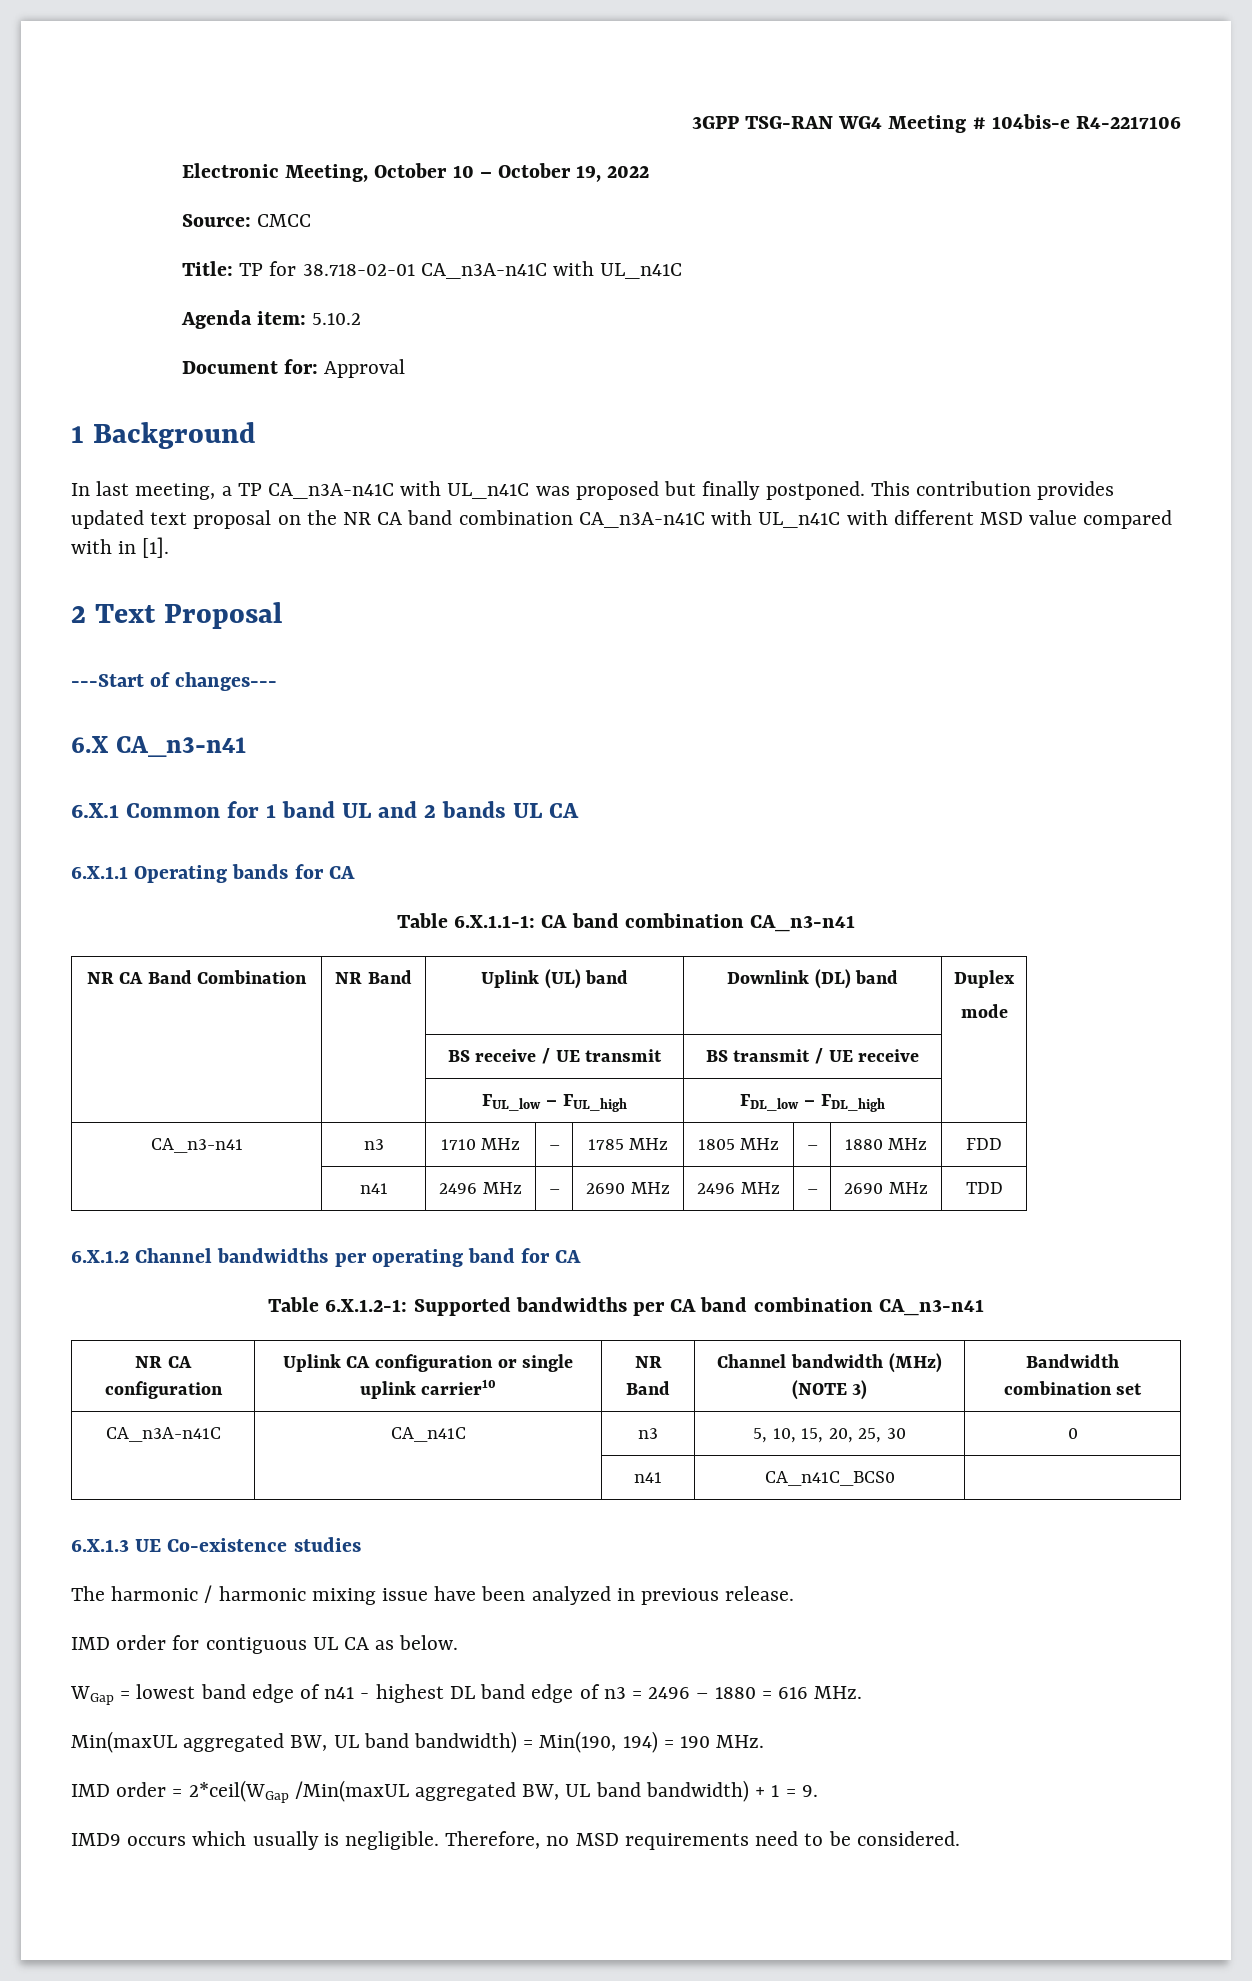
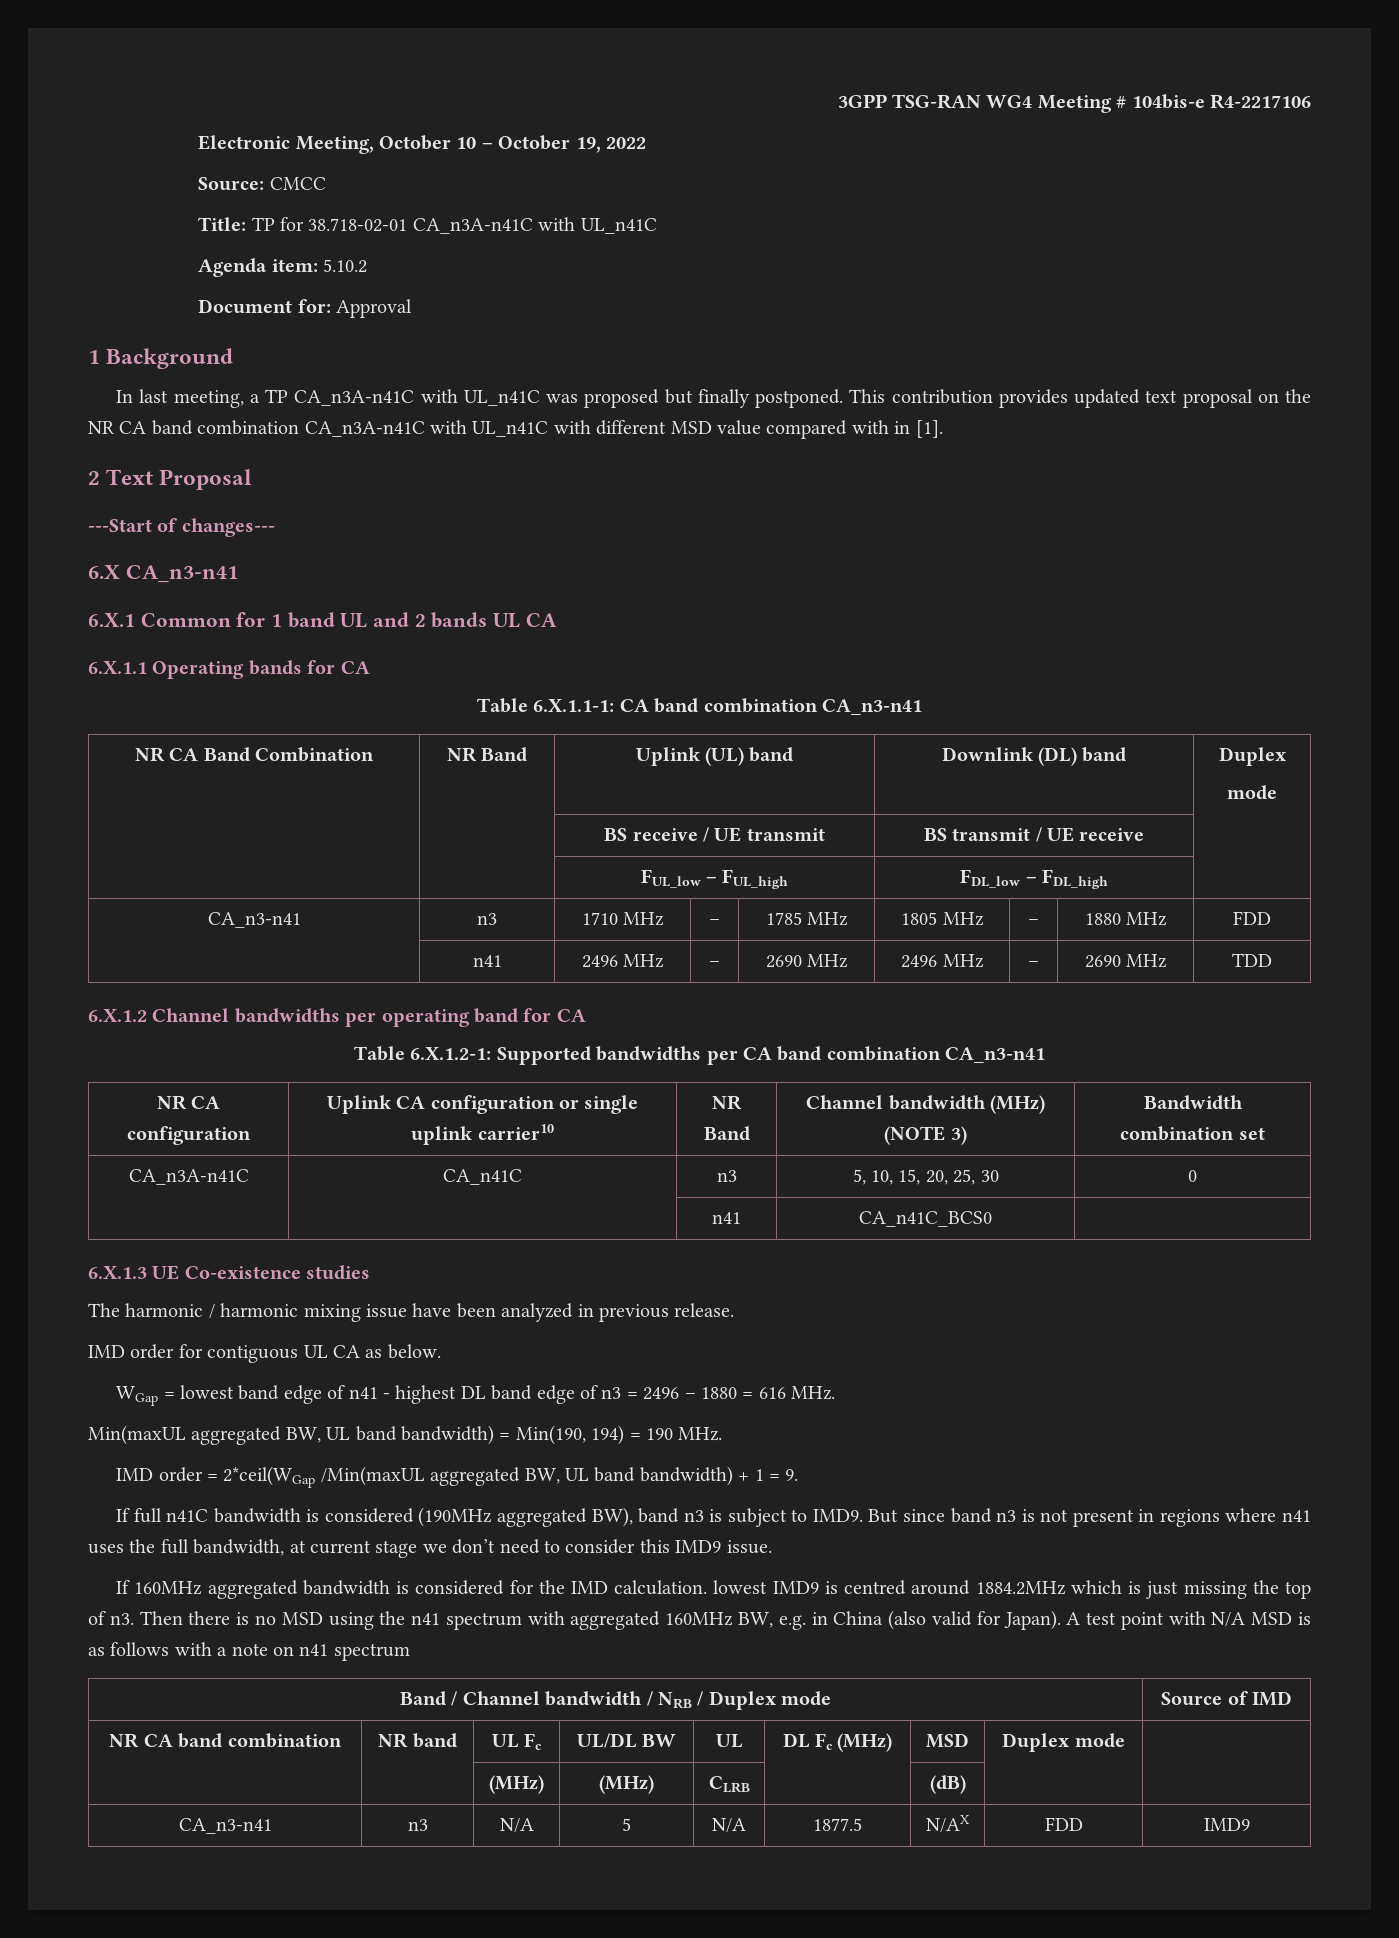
- IMD9 occurs which usually is negligible. Therefore, no MSD requirements need to be considered.
+ If full n41C bandwidth is considered (190MHz aggregated BW), band n3 is subject to IMD9. But since band n3 is not present in regions where n41 uses the full bandwidth, at current stage we don’t need to consider this IMD9 issue.
+ If 160MHz aggregated bandwidth is considered for the IMD calculation. lowest IMD9 is centred around 1884.2MHz which is just missing the top of n3. Then there is no MSD using the n41 spectrum with aggregated 160MHz BW, e.g. in China (also valid for Japan). A test point with N/A MSD is as follows with a note on n41 spectrum
+ Band / Channel bandwidth / NRB / Duplex mode | Source of IMD
+ NR CA band combination | NR band | UL Fc | UL/DL BW | UL | DL Fc (MHz) | MSD | Duplex mode |
+ | | (MHz) | (MHz) | CLRB | | (dB) | |
+ CA_n3-n41 | n3 | N/A | 5 | N/A | 1877.5 | N/AX | FDD | IMD9

